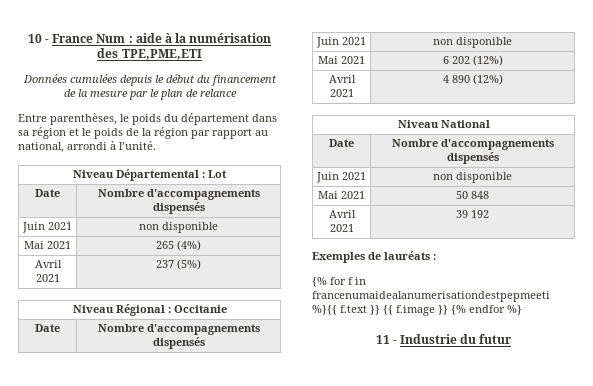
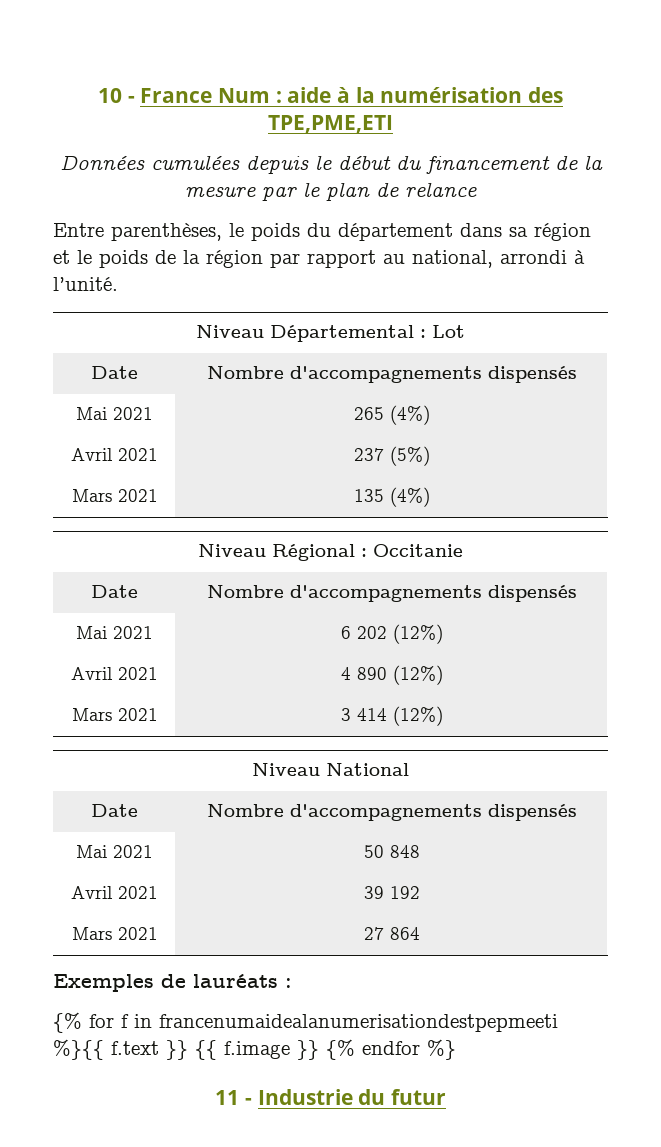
  Niveau Départemental : Lot
  Date | Nombre d'accompagnements dispensés
- Juin 2021 | non disponible
+ Mars 2021 | 135 (4%)
  Niveau Régional : Occitanie
  Date | Nombre d'accompagnements dispensés
- Juin 2021 | non disponible
+ Mars 2021 | 3 414 (12%)
  Niveau National
  Date | Nombre d'accompagnements dispensés
- Juin 2021 | non disponible
+ Mars 2021 | 27 864

